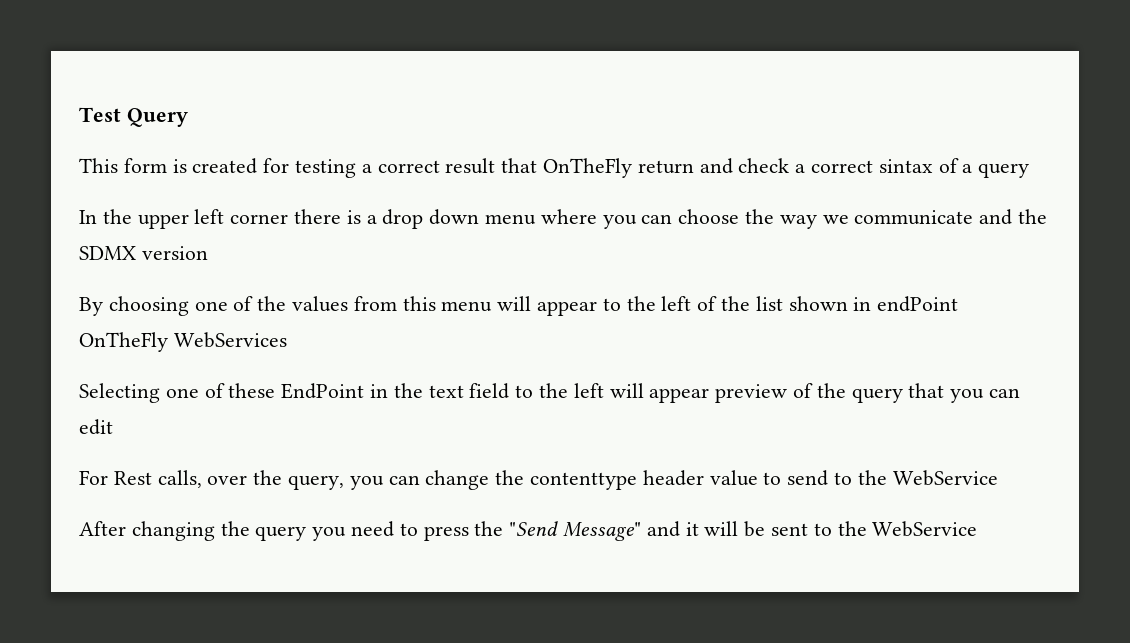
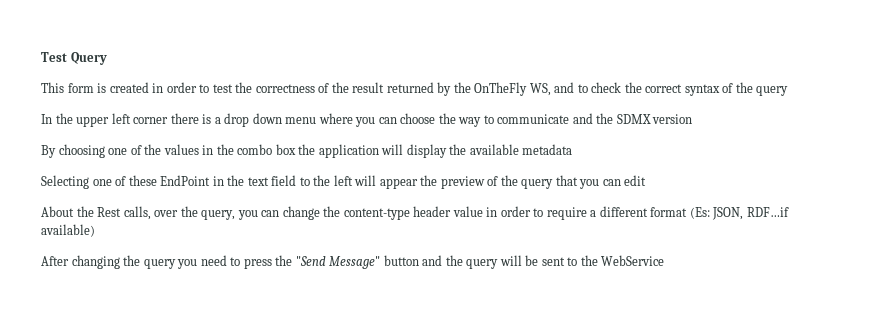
- This form is created for testing a correct result that OnTheFly return and check a correct sintax of a query
+ This form is created in order to test the correctness of the result returned by the OnTheFly WS, and to check the correct syntax of the query
- In the upper left corner there is a drop down menu where you can choose the way we communicate and the SDMX version
+ In the upper left corner there is a drop down menu where you can choose the way to communicate and the SDMX version
- By choosing one of the values from this menu will appear to the left of the list shown in endPoint OnTheFly WebServices
+ By choosing one of the values in the combo box the application will display the available metadata
- Selecting one of these EndPoint in the text field to the left will appear preview of the query that you can edit
+ Selecting one of these EndPoint in the text field to the left will appear the preview of the query that you can edit
- For Rest calls, over the query, you can change the contenttype header value to send to the WebService
+ About the Rest calls, over the query, you can change the content-type header value in order to require a different format (Es: JSON, RDF…if available)
- After changing the query you need to press the "Send Message" and it will be sent to the WebService
+ After changing the query you need to press the "Send Message" button and the query will be sent to the WebService

